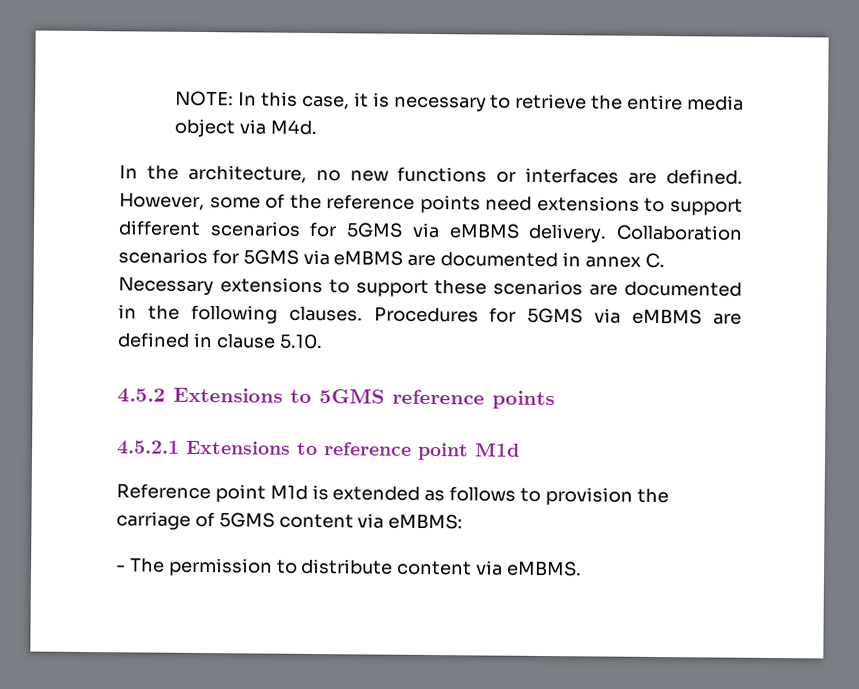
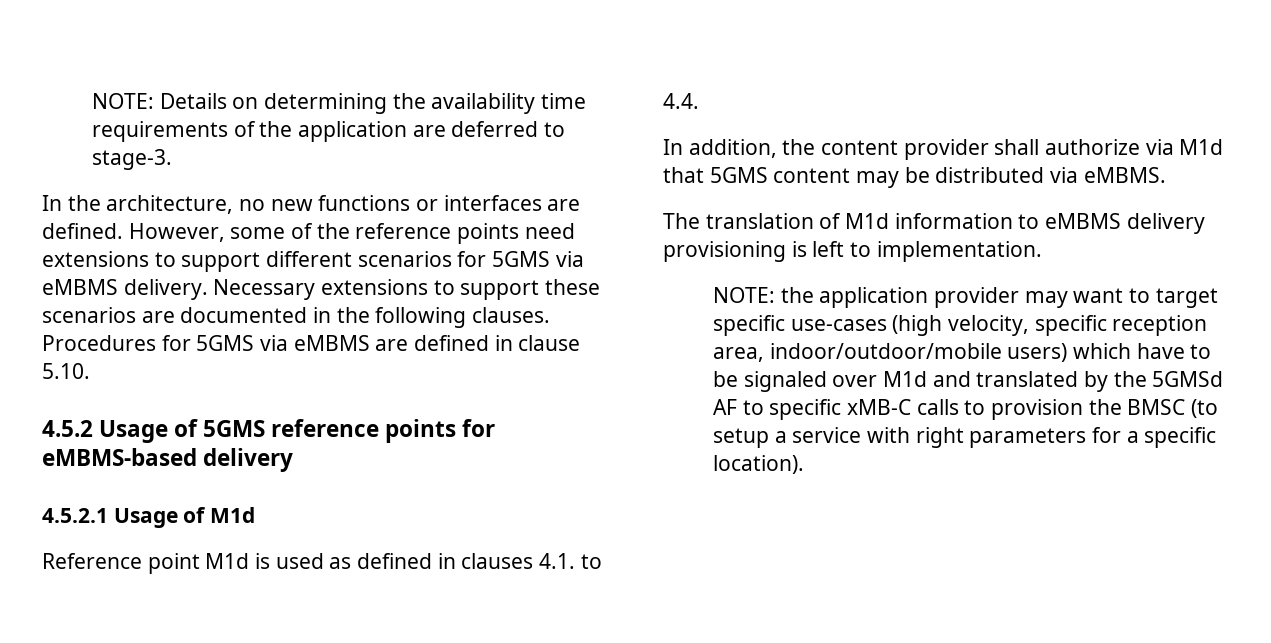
- NOTE: In this case, it is necessary to retrieve the entire media object via M4d.
+ NOTE: Details on determining the availability time requirements of the application are deferred to stage-3.
- Collaboration scenarios for 5GMS via eMBMS are documented in annex C. Necessary extensions to support these scenarios are documented in the following clauses.
+ Necessary extensions to support these scenarios are documented in the following clauses.
- 4.5.2 Extensions to 5GMS reference points
- 4.5.2.1 Extensions to reference point M1d
+ 4.5.2 Usage of 5GMS reference points for eMBMS-based delivery
+ 4.5.2.1 Usage of M1d
- Reference point M1d is extended as follows to provision the carriage of 5GMS content via eMBMS:
- - The permission to distribute content via eMBMS.
+ Reference point M1d is used as defined in clauses 4.1. to 4.4.
+ In addition, the content provider shall authorize via M1d that 5GMS content may be distributed via eMBMS.
+ The translation of M1d information to eMBMS delivery provisioning is left to implementation.
+ NOTE: the application provider may want to target specific use-cases (high velocity, specific reception area, indoor/outdoor/mobile users) which have to be signaled over M1d and translated by the 5GMSd AF to specific xMB-C calls to provision the BMSC (to setup a service with right parameters for a specific location).

